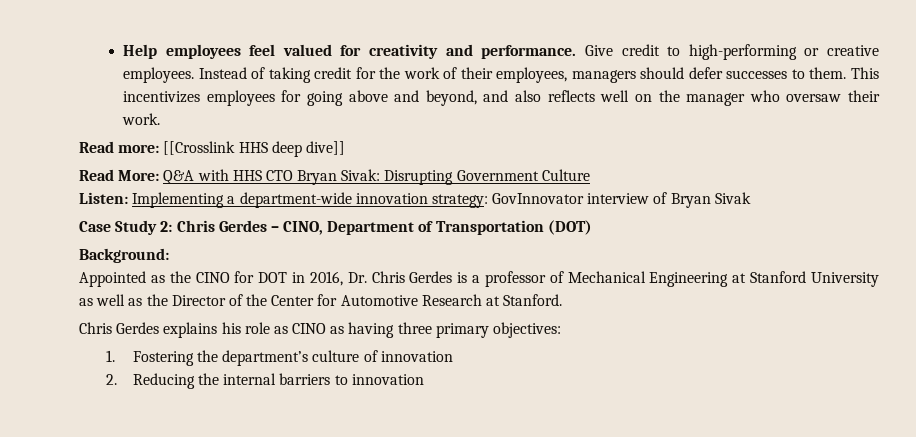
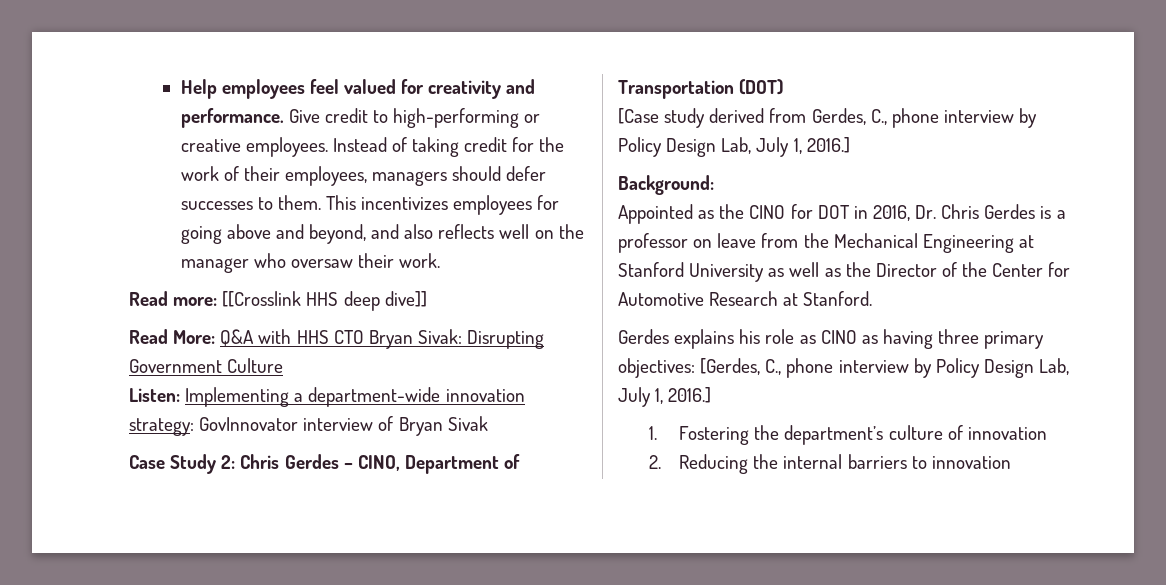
+ [Case study derived from Gerdes, C., phone interview by Policy Design Lab, July 1, 2016.]
- Appointed as the CINO for DOT in 2016, Dr. Chris Gerdes is a professor of Mechanical Engineering at Stanford University as well as the Director of the Center for Automotive Research at Stanford.
+ Appointed as the CINO for DOT in 2016, Dr. Chris Gerdes is a professor on leave from the Mechanical Engineering at Stanford University as well as the Director of the Center for Automotive Research at Stanford.
- Chris Gerdes explains his role as CINO as having three primary objectives:
+ Gerdes explains his role as CINO as having three primary objectives: [Gerdes, C., phone interview by Policy Design Lab, July 1, 2016.]

